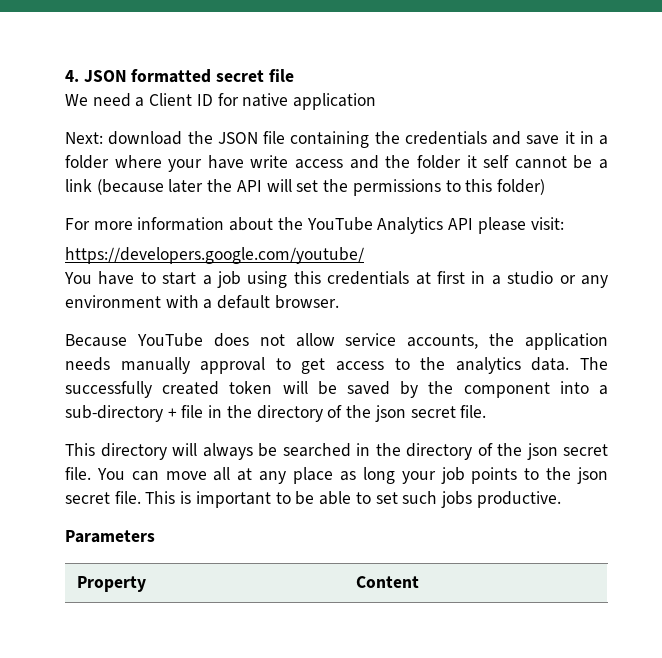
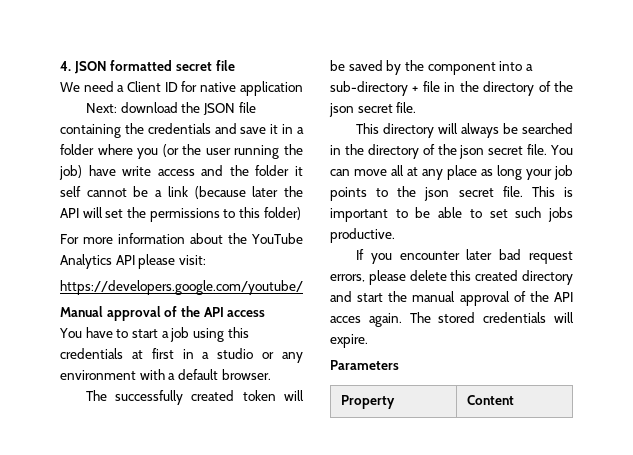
- Next: download the JSON file containing the credentials and save it in a folder where your have write access and the folder it self cannot be a link (because later the API will set the permissions to this folder)
+ Next: download the JSON file containing the credentials and save it in a folder where you (or the user running the job) have write access and the folder it self cannot be a link (because later the API will set the permissions to this folder)
+ Manual approval of the API access
- Because YouTube does not allow service accounts, the application needs manually approval to get access to the analytics data.
+ If you encounter later bad request errors, please delete this created directory and start the manual approval of the API acces again. The stored credentials will expire.

